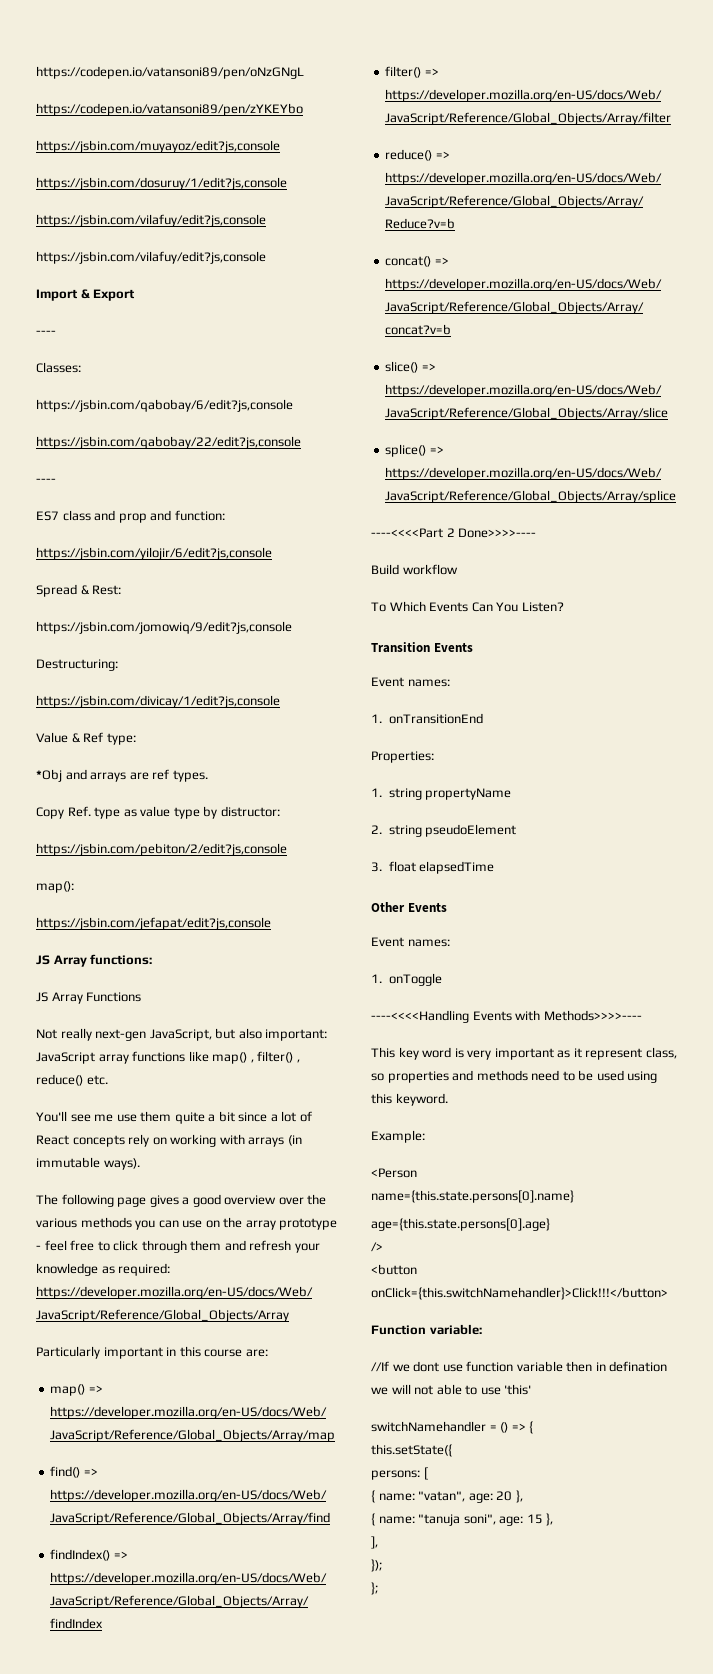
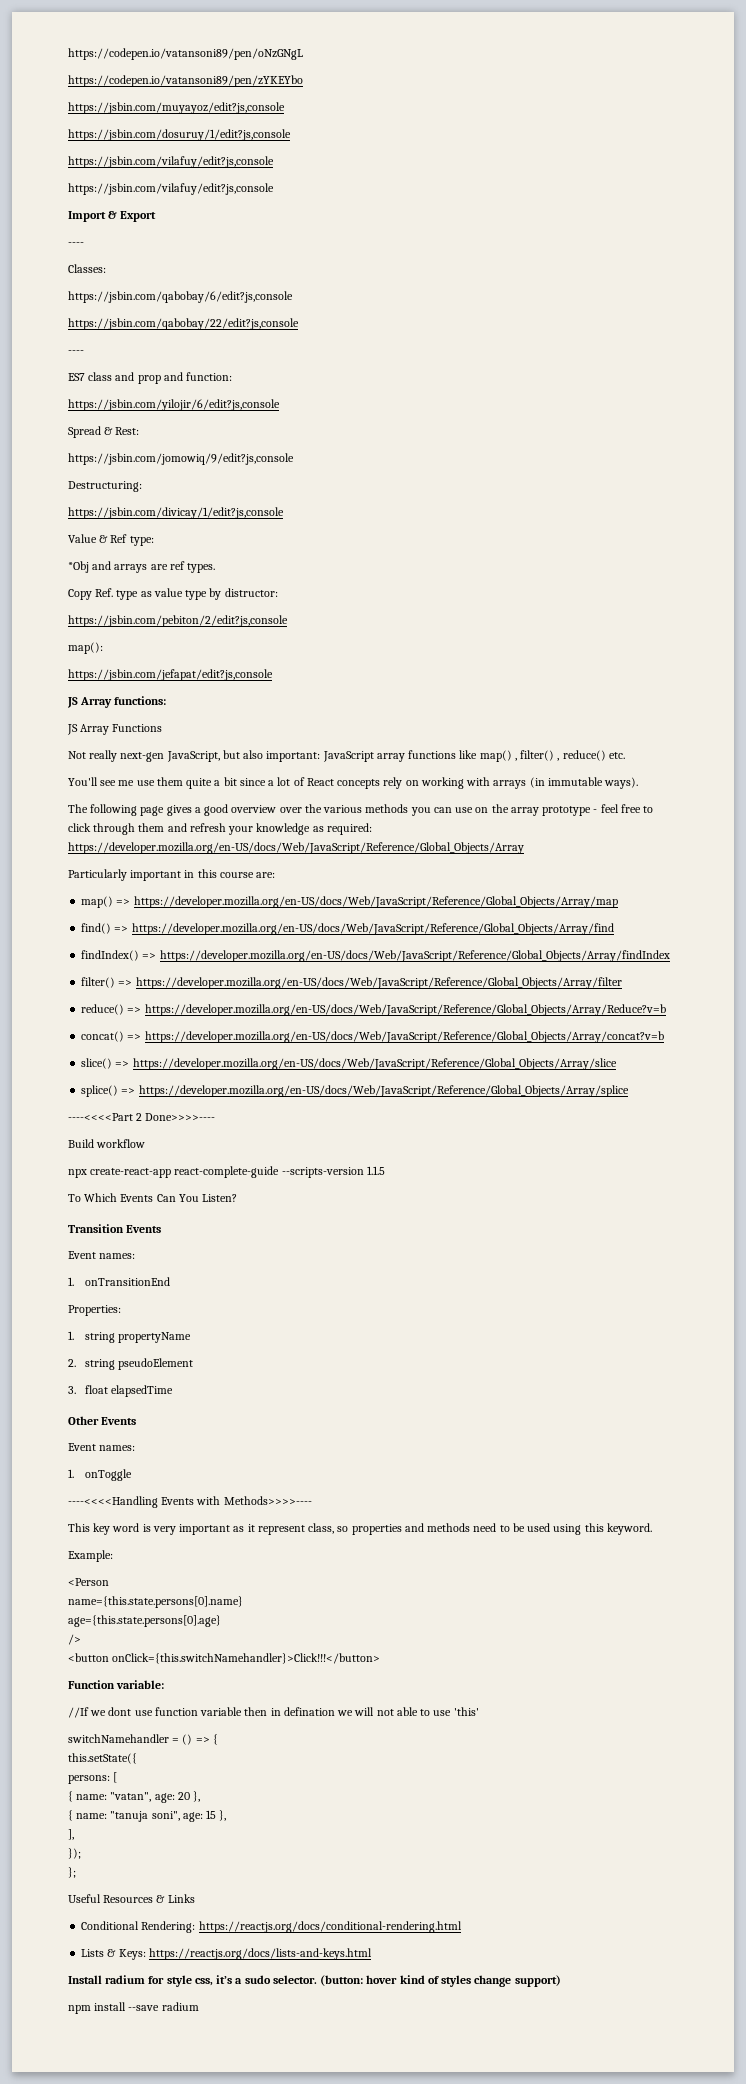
+ npx create-react-app react-complete-guide --scripts-version 1.1.5
+ Useful Resources & Links
+ Conditional Rendering: https://reactjs.org/docs/conditional-rendering.html
+ Lists & Keys: https://reactjs.org/docs/lists-and-keys.html
+ Install radium for style css, it’s a sudo selector. (button: hover kind of styles change support)
+ npm install --save radium

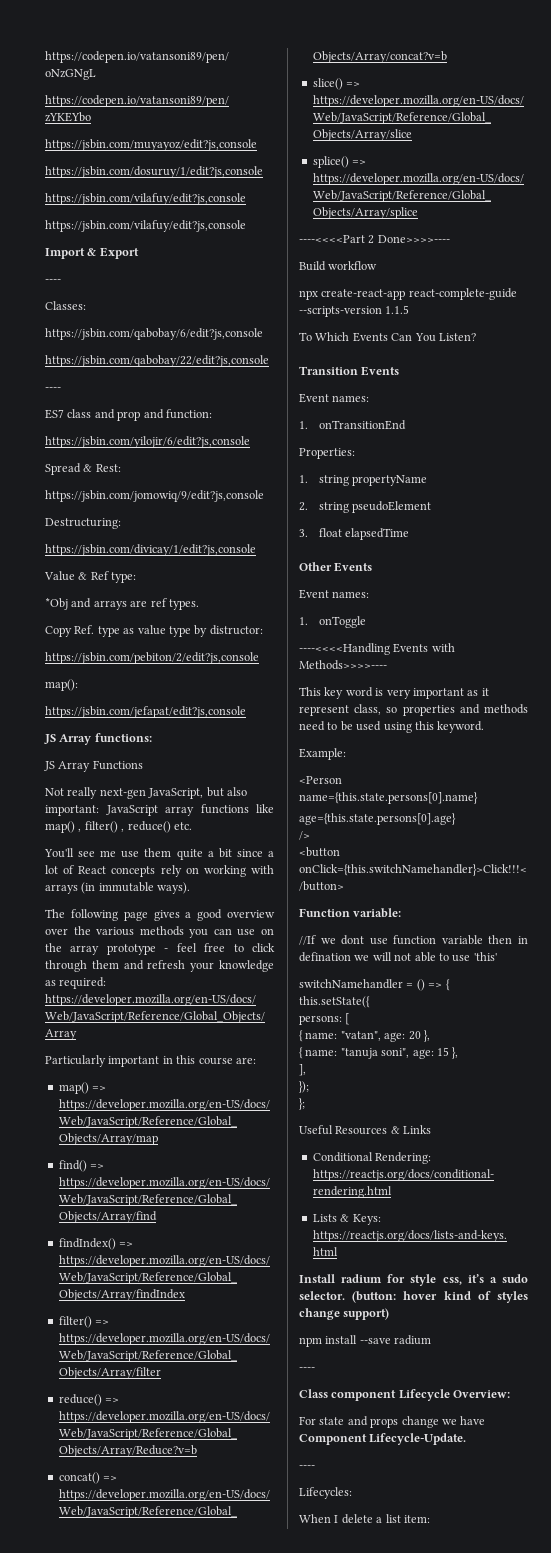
  npm install --save radium
+ ----
+ Class component Lifecycle Overview:
+ For state and props change we have Component Lifecycle-Update.
+ ----
+ Lifecycles:
+ When I delete a list item:

